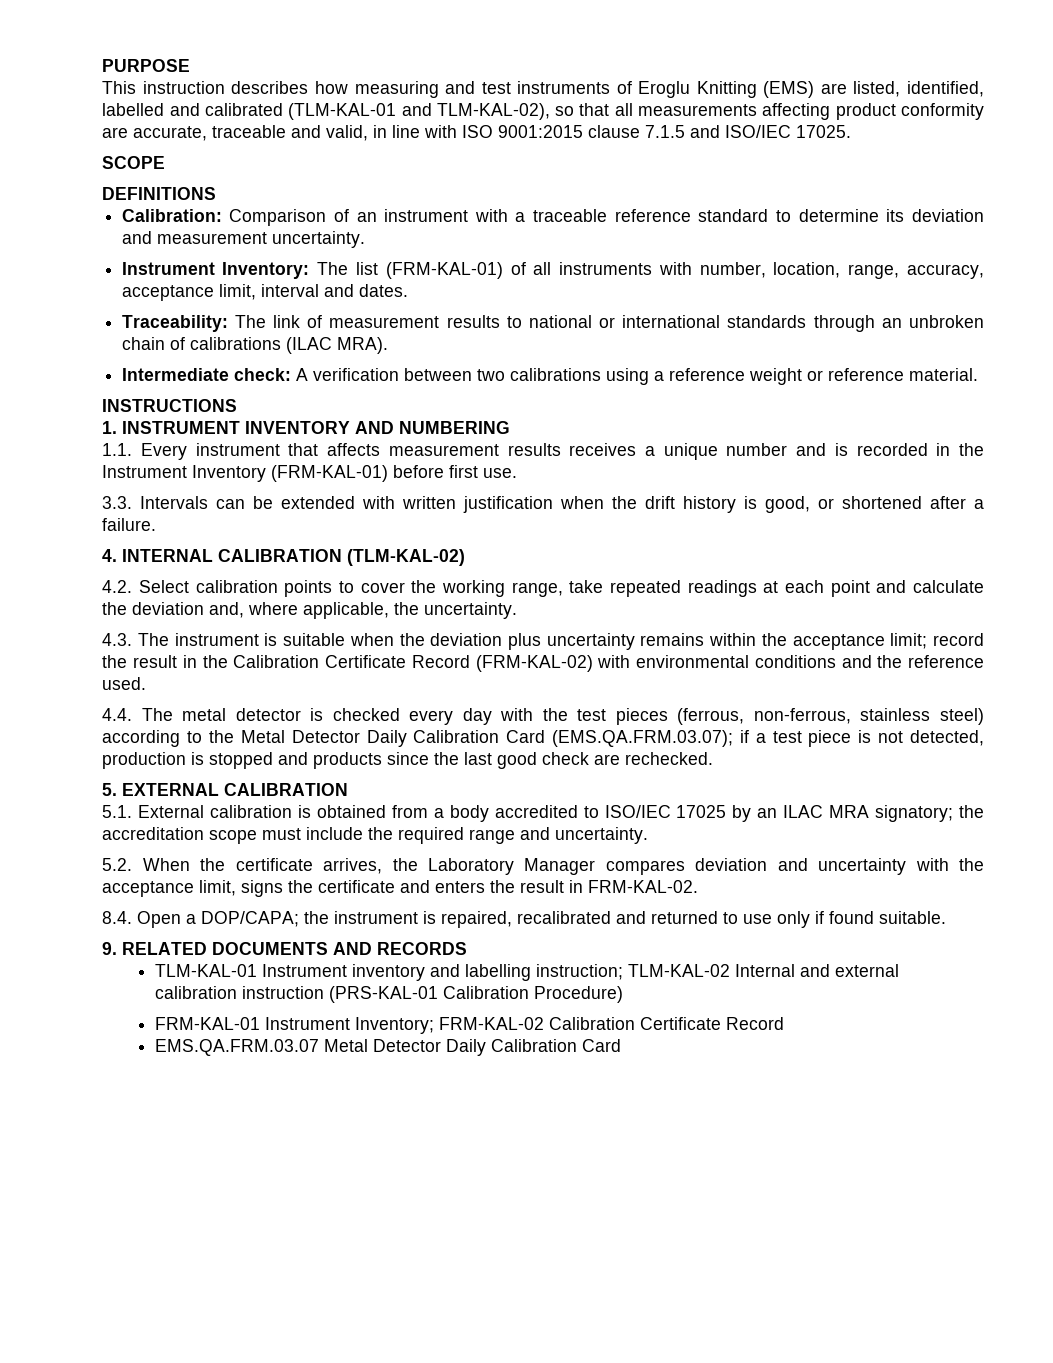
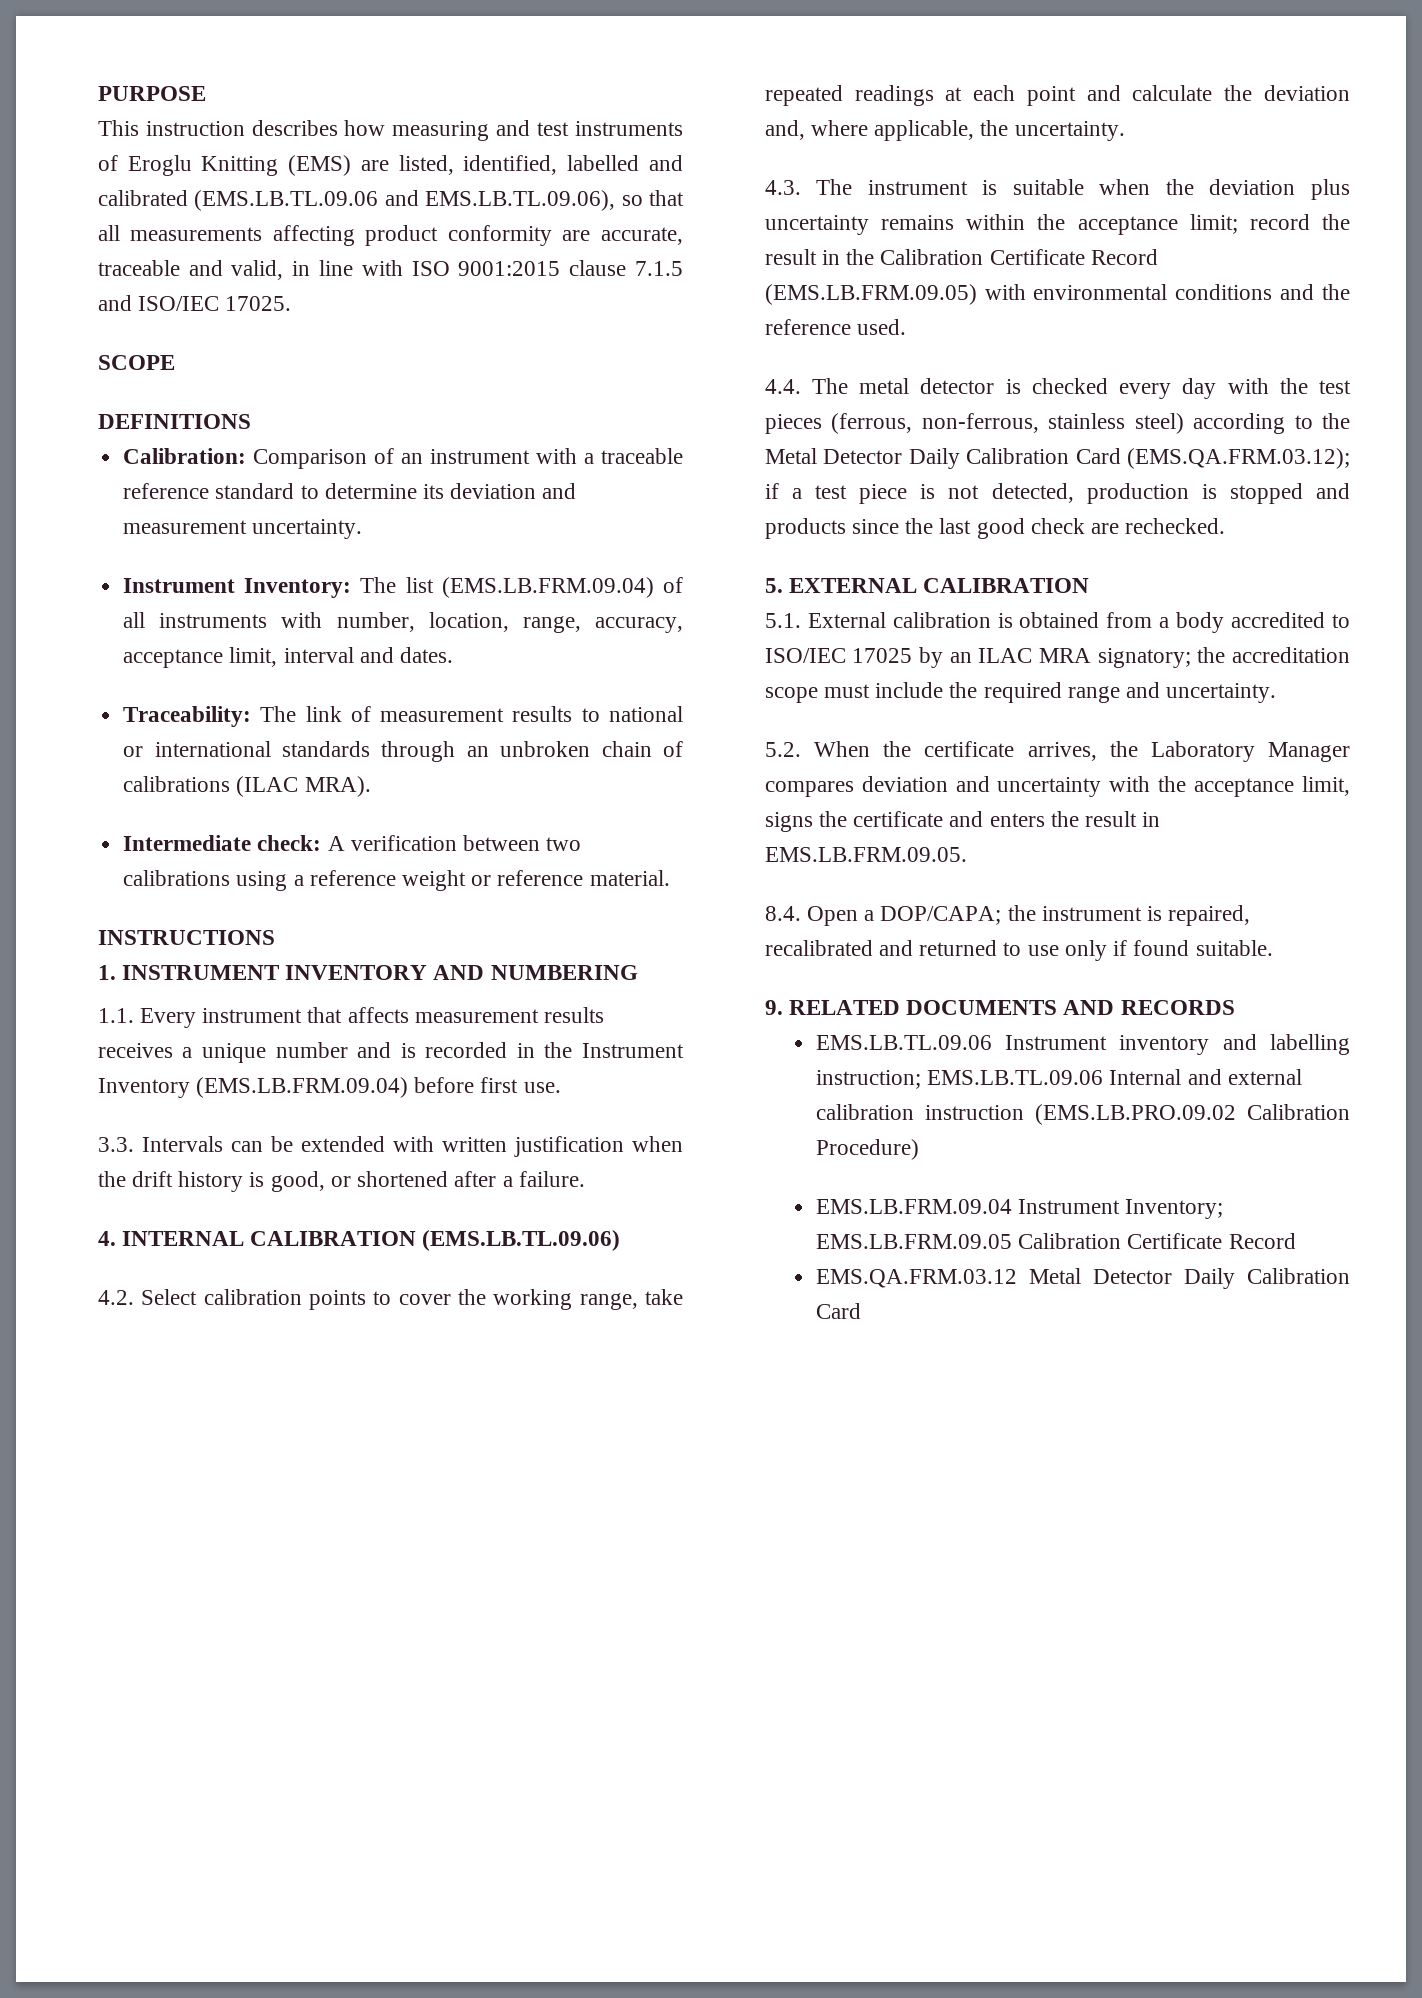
- This instruction describes how measuring and test instruments of Eroglu Knitting (EMS) are listed, identified, labelled and calibrated (TLM-KAL-01 and TLM-KAL-02), so that all measurements affecting product conformity are accurate, traceable and valid, in line with ISO 9001:2015 clause 7.1.5 and ISO/IEC 17025.
+ This instruction describes how measuring and test instruments of Eroglu Knitting (EMS) are listed, identified, labelled and calibrated (EMS.LB.TL.09.06 and EMS.LB.TL.09.06), so that all measurements affecting product conformity are accurate, traceable and valid, in line with ISO 9001:2015 clause 7.1.5 and ISO/IEC 17025.
- Instrument Inventory: The list (FRM-KAL-01) of all instruments with number, location, range, accuracy, acceptance limit, interval and dates.
+ Instrument Inventory: The list (EMS.LB.FRM.09.04) of all instruments with number, location, range, accuracy, acceptance limit, interval and dates.
- 1.1. Every instrument that affects measurement results receives a unique number and is recorded in the Instrument Inventory (FRM-KAL-01) before first use.
+ 1.1. Every instrument that affects measurement results receives a unique number and is recorded in the Instrument Inventory (EMS.LB.FRM.09.04) before first use.
- 4. INTERNAL CALIBRATION (TLM-KAL-02)
+ 4. INTERNAL CALIBRATION (EMS.LB.TL.09.06)
- 4.3. The instrument is suitable when the deviation plus uncertainty remains within the acceptance limit; record the result in the Calibration Certificate Record (FRM-KAL-02) with environmental conditions and the reference used.
+ 4.3. The instrument is suitable when the deviation plus uncertainty remains within the acceptance limit; record the result in the Calibration Certificate Record (EMS.LB.FRM.09.05) with environmental conditions and the reference used.
- 4.4. The metal detector is checked every day with the test pieces (ferrous, non-ferrous, stainless steel) according to the Metal Detector Daily Calibration Card (EMS.QA.FRM.03.07); if a test piece is not detected, production is stopped and products since the last good check are rechecked.
+ 4.4. The metal detector is checked every day with the test pieces (ferrous, non-ferrous, stainless steel) according to the Metal Detector Daily Calibration Card (EMS.QA.FRM.03.12); if a test piece is not detected, production is stopped and products since the last good check are rechecked.
- 5.2. When the certificate arrives, the Laboratory Manager compares deviation and uncertainty with the acceptance limit, signs the certificate and enters the result in FRM-KAL-02.
+ 5.2. When the certificate arrives, the Laboratory Manager compares deviation and uncertainty with the acceptance limit, signs the certificate and enters the result in EMS.LB.FRM.09.05.
- TLM-KAL-01 Instrument inventory and labelling instruction; TLM-KAL-02 Internal and external calibration instruction (PRS-KAL-01 Calibration Procedure)
+ EMS.LB.TL.09.06 Instrument inventory and labelling instruction; EMS.LB.TL.09.06 Internal and external calibration instruction (EMS.LB.PRO.09.02 Calibration Procedure)
- FRM-KAL-01 Instrument Inventory; FRM-KAL-02 Calibration Certificate Record
+ EMS.LB.FRM.09.04 Instrument Inventory; EMS.LB.FRM.09.05 Calibration Certificate Record
- EMS.QA.FRM.03.07 Metal Detector Daily Calibration Card
+ EMS.QA.FRM.03.12 Metal Detector Daily Calibration Card

